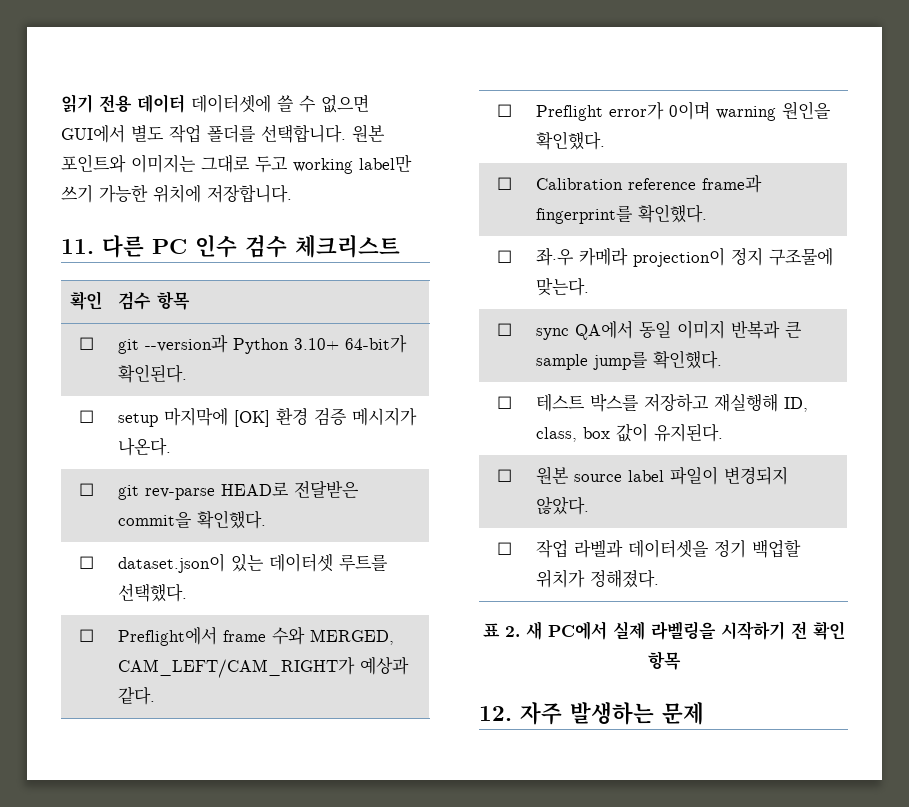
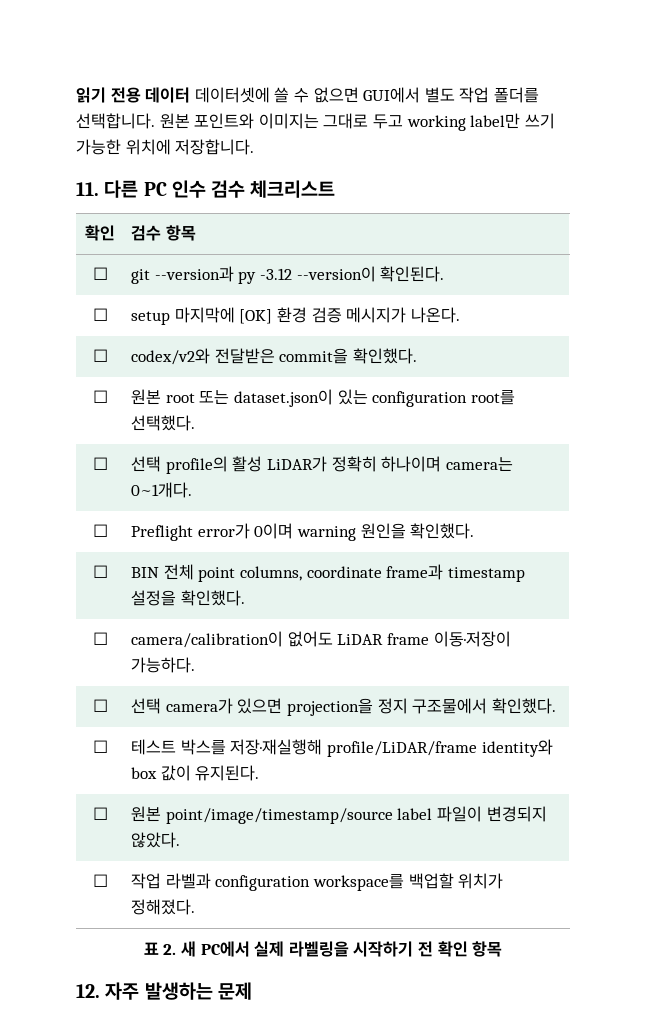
- ☐ | git --version과 Python 3.10+ 64-bit가 확인된다.
+ ☐ | git --version과 py -3.12 --version이 확인된다.
- ☐ | git rev-parse HEAD로 전달받은 commit을 확인했다.
+ ☐ | codex/v2와 전달받은 commit을 확인했다.
- ☐ | dataset.json이 있는 데이터셋 루트를 선택했다.
- ☐ | Preflight에서 frame 수와 MERGED, CAM_LEFT/CAM_RIGHT가 예상과 같다.
+ ☐ | 원본 root 또는 dataset.json이 있는 configuration root를 선택했다.
+ ☐ | 선택 profile의 활성 LiDAR가 정확히 하나이며 camera는 0~1개다.
- ☐ | Calibration reference frame과 fingerprint를 확인했다.
- ☐ | 좌·우 카메라 projection이 정지 구조물에 맞는다.
- ☐ | sync QA에서 동일 이미지 반복과 큰 sample jump를 확인했다.
+ ☐ | BIN 전체 point columns, coordinate frame과 timestamp 설정을 확인했다.
+ ☐ | camera/calibration이 없어도 LiDAR frame 이동·저장이 가능하다.
+ ☐ | 선택 camera가 있으면 projection을 정지 구조물에서 확인했다.
- ☐ | 테스트 박스를 저장하고 재실행해 ID, class, box 값이 유지된다.
+ ☐ | 테스트 박스를 저장·재실행해 profile/LiDAR/frame identity와 box 값이 유지된다.
- ☐ | 원본 source label 파일이 변경되지 않았다.
+ ☐ | 원본 point/image/timestamp/source label 파일이 변경되지 않았다.
- ☐ | 작업 라벨과 데이터셋을 정기 백업할 위치가 정해졌다.
+ ☐ | 작업 라벨과 configuration workspace를 백업할 위치가 정해졌다.

